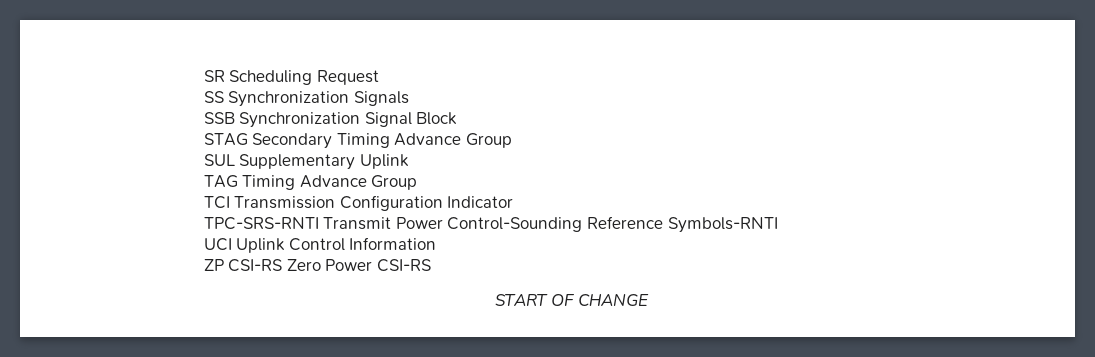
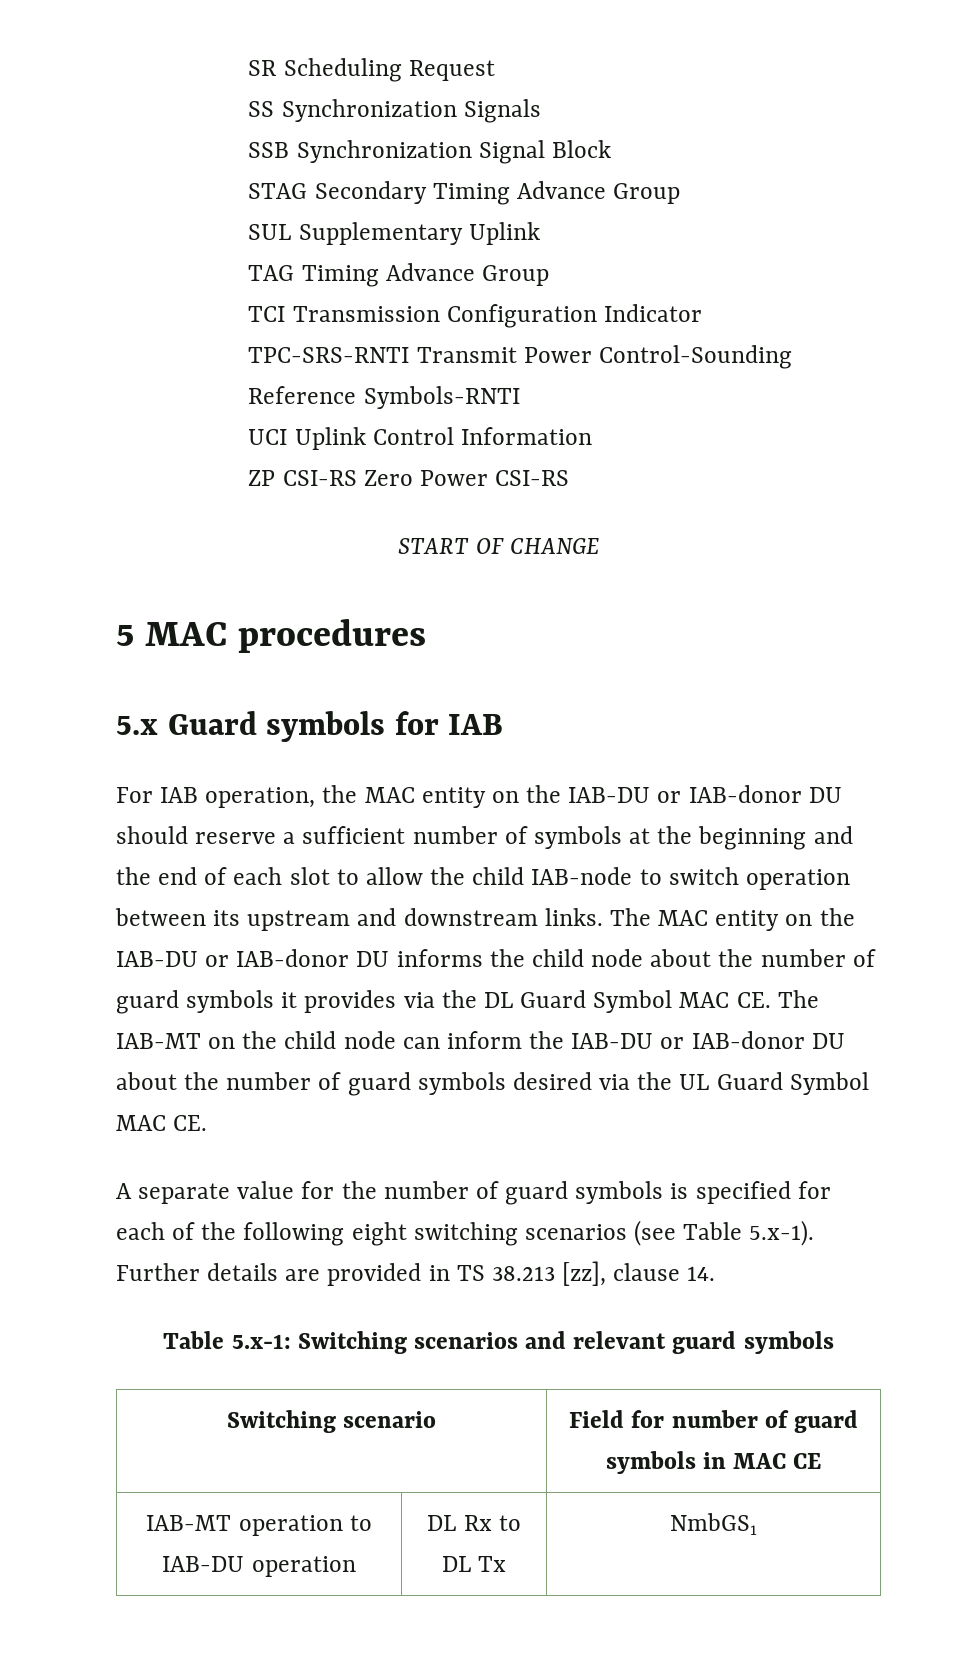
+ 5 MAC procedures
+ 5.x Guard symbols for IAB
+ For IAB operation, the MAC entity on the IAB-DU or IAB-donor DU should reserve a sufficient number of symbols at the beginning and the end of each slot to allow the child IAB-node to switch operation between its upstream and downstream links. The MAC entity on the IAB-DU or IAB-donor DU informs the child node about the number of guard symbols it provides via the DL Guard Symbol MAC CE. The IAB-MT on the child node can inform the IAB-DU or IAB-donor DU about the number of guard symbols desired via the UL Guard Symbol MAC CE.
+ A separate value for the number of guard symbols is specified for each of the following eight switching scenarios (see Table 5.x-1). Further details are provided in TS 38.213 [zz], clause 14.
+ Table 5.x-1: Switching scenarios and relevant guard symbols
+ Switching scenario | Field for number of guard symbols in MAC CE
+ IAB-MT operation to IAB-DU operation | DL Rx to DL Tx | NmbGS1

